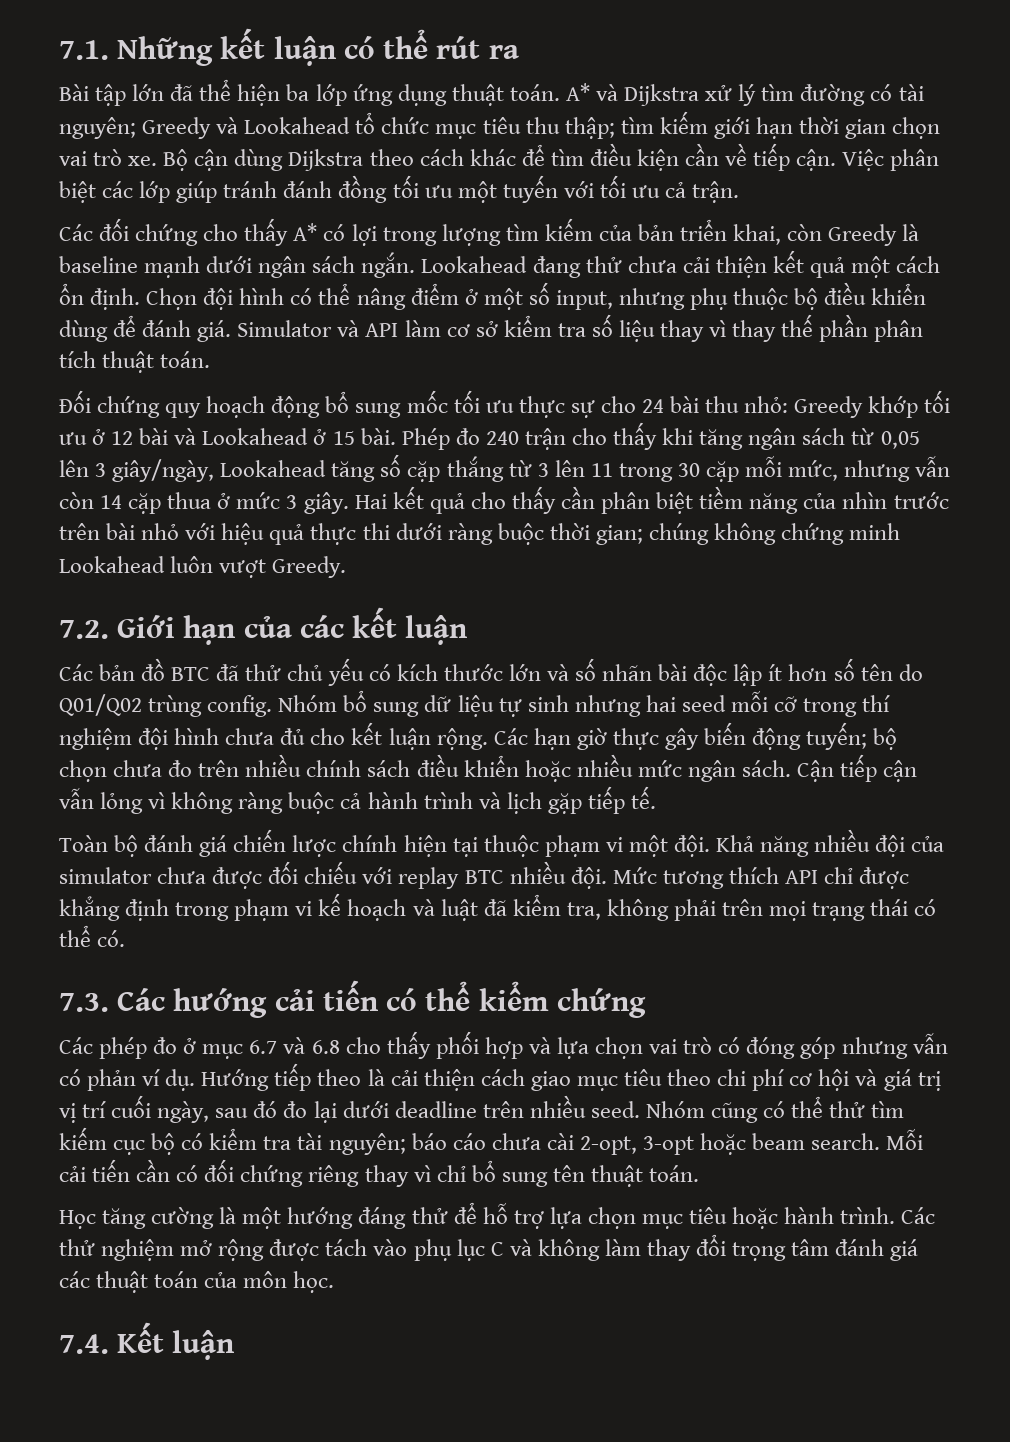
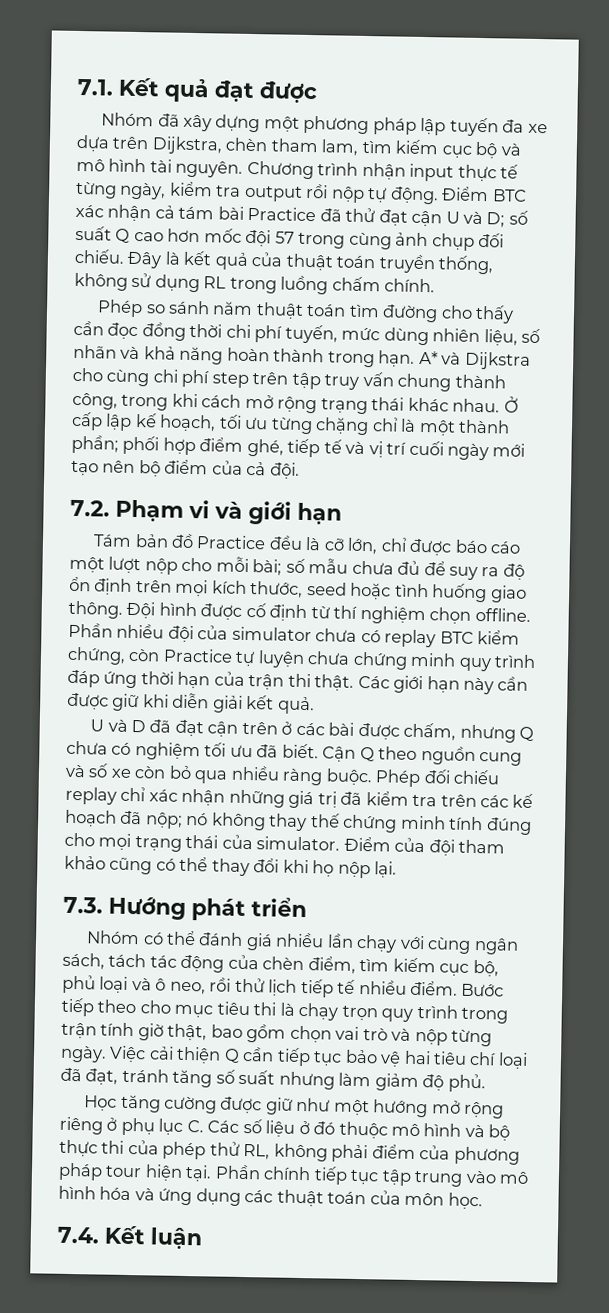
- 7.1. Những kết luận có thể rút ra
- Bài tập lớn đã thể hiện ba lớp ứng dụng thuật toán. A* và Dijkstra xử lý tìm đường có tài nguyên; Greedy và Lookahead tổ chức mục tiêu thu thập; tìm kiếm giới hạn thời gian chọn vai trò xe. Bộ cận dùng Dijkstra theo cách khác để tìm điều kiện cần về tiếp cận. Việc phân biệt các lớp giúp tránh đánh đồng tối ưu một tuyến với tối ưu cả trận.
- Các đối chứng cho thấy A* có lợi trong lượng tìm kiếm của bản triển khai, còn Greedy là baseline mạnh dưới ngân sách ngắn. Lookahead đang thử chưa cải thiện kết quả một cách ổn định. Chọn đội hình có thể nâng điểm ở một số input, nhưng phụ thuộc bộ điều khiển dùng để đánh giá. Simulator và API làm cơ sở kiểm tra số liệu thay vì thay thế phần phân tích thuật toán.
- Đối chứng quy hoạch động bổ sung mốc tối ưu thực sự cho 24 bài thu nhỏ: Greedy khớp tối ưu ở 12 bài và Lookahead ở 15 bài. Phép đo 240 trận cho thấy khi tăng ngân sách từ 0,05 lên 3 giây/ngày, Lookahead tăng số cặp thắng từ 3 lên 11 trong 30 cặp mỗi mức, nhưng vẫn còn 14 cặp thua ở mức 3 giây. Hai kết quả cho thấy cần phân biệt tiềm năng của nhìn trước trên bài nhỏ với hiệu quả thực thi dưới ràng buộc thời gian; chúng không chứng minh Lookahead luôn vượt Greedy.
- 7.2. Giới hạn của các kết luận
- Các bản đồ BTC đã thử chủ yếu có kích thước lớn và số nhãn bài độc lập ít hơn số tên do Q01/Q02 trùng config. Nhóm bổ sung dữ liệu tự sinh nhưng hai seed mỗi cỡ trong thí nghiệm đội hình chưa đủ cho kết luận rộng. Các hạn giờ thực gây biến động tuyến; bộ chọn chưa đo trên nhiều chính sách điều khiển hoặc nhiều mức ngân sách. Cận tiếp cận vẫn lỏng vì không ràng buộc cả hành trình và lịch gặp tiếp tế.
- Toàn bộ đánh giá chiến lược chính hiện tại thuộc phạm vi một đội. Khả năng nhiều đội của simulator chưa được đối chiếu với replay BTC nhiều đội. Mức tương thích API chỉ được khẳng định trong phạm vi kế hoạch và luật đã kiểm tra, không phải trên mọi trạng thái có thể có.
- 7.3. Các hướng cải tiến có thể kiểm chứng
- Các phép đo ở mục 6.7 và 6.8 cho thấy phối hợp và lựa chọn vai trò có đóng góp nhưng vẫn có phản ví dụ. Hướng tiếp theo là cải thiện cách giao mục tiêu theo chi phí cơ hội và giá trị vị trí cuối ngày, sau đó đo lại dưới deadline trên nhiều seed. Nhóm cũng có thể thử tìm kiếm cục bộ có kiểm tra tài nguyên; báo cáo chưa cài 2-opt, 3-opt hoặc beam search. Mỗi cải tiến cần có đối chứng riêng thay vì chỉ bổ sung tên thuật toán.
- Học tăng cường là một hướng đáng thử để hỗ trợ lựa chọn mục tiêu hoặc hành trình. Các thử nghiệm mở rộng được tách vào phụ lục C và không làm thay đổi trọng tâm đánh giá các thuật toán của môn học.
+ 7.1. Kết quả đạt được
+ Nhóm đã xây dựng một phương pháp lập tuyến đa xe dựa trên Dijkstra, chèn tham lam, tìm kiếm cục bộ và mô hình tài nguyên. Chương trình nhận input thực tế từng ngày, kiểm tra output rồi nộp tự động. Điểm BTC xác nhận cả tám bài Practice đã thử đạt cận U và D; số suất Q cao hơn mốc đội 57 trong cùng ảnh chụp đối chiếu. Đây là kết quả của thuật toán truyền thống, không sử dụng RL trong luồng chấm chính.
+ Phép so sánh năm thuật toán tìm đường cho thấy cần đọc đồng thời chi phí tuyến, mức dùng nhiên liệu, số nhãn và khả năng hoàn thành trong hạn. A* và Dijkstra cho cùng chi phí step trên tập truy vấn chung thành công, trong khi cách mở rộng trạng thái khác nhau. Ở cấp lập kế hoạch, tối ưu từng chặng chỉ là một thành phần; phối hợp điểm ghé, tiếp tế và vị trí cuối ngày mới tạo nên bộ điểm của cả đội.
+ 7.2. Phạm vi và giới hạn
+ Tám bản đồ Practice đều là cỡ lớn, chỉ được báo cáo một lượt nộp cho mỗi bài; số mẫu chưa đủ để suy ra độ ổn định trên mọi kích thước, seed hoặc tình huống giao thông. Đội hình được cố định từ thí nghiệm chọn offline. Phần nhiều đội của simulator chưa có replay BTC kiểm chứng, còn Practice tự luyện chưa chứng minh quy trình đáp ứng thời hạn của trận thi thật. Các giới hạn này cần được giữ khi diễn giải kết quả.
+ U và D đã đạt cận trên ở các bài được chấm, nhưng Q chưa có nghiệm tối ưu đã biết. Cận Q theo nguồn cung và số xe còn bỏ qua nhiều ràng buộc. Phép đối chiếu replay chỉ xác nhận những giá trị đã kiểm tra trên các kế hoạch đã nộp; nó không thay thế chứng minh tính đúng cho mọi trạng thái của simulator. Điểm của đội tham khảo cũng có thể thay đổi khi họ nộp lại.
+ 7.3. Hướng phát triển
+ Nhóm có thể đánh giá nhiều lần chạy với cùng ngân sách, tách tác động của chèn điểm, tìm kiếm cục bộ, phủ loại và ô neo, rồi thử lịch tiếp tế nhiều điểm. Bước tiếp theo cho mục tiêu thi là chạy trọn quy trình trong trận tính giờ thật, bao gồm chọn vai trò và nộp từng ngày. Việc cải thiện Q cần tiếp tục bảo vệ hai tiêu chí loại đã đạt, tránh tăng số suất nhưng làm giảm độ phủ.
+ Học tăng cường được giữ như một hướng mở rộng riêng ở phụ lục C. Các số liệu ở đó thuộc mô hình và bộ thực thi của phép thử RL, không phải điểm của phương pháp tour hiện tại. Phần chính tiếp tục tập trung vào mô hình hóa và ứng dụng các thuật toán của môn học.

